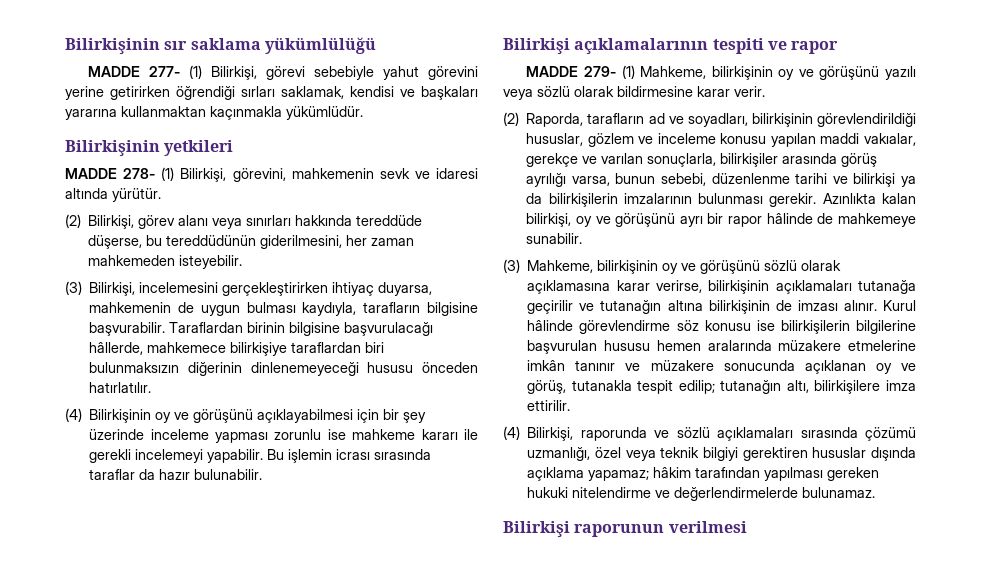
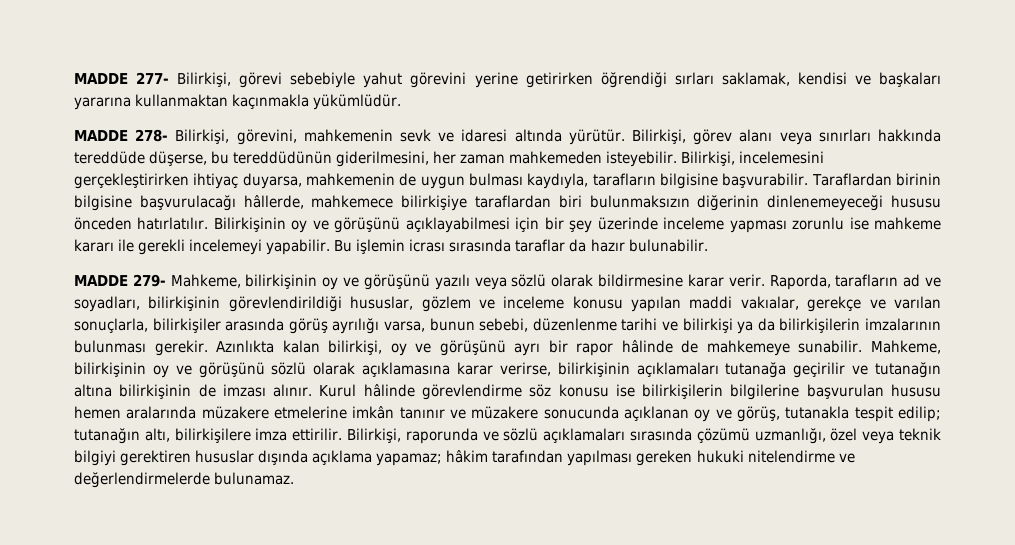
- Bilirkişinin sır saklama yükümlülüğü
- MADDE 277- (1) Bilirkişi, görevi sebebiyle yahut görevini yerine getirirken öğrendiği sırları saklamak, kendisi ve başkaları yararına kullanmaktan kaçınmakla yükümlüdür.
+ MADDE 277- Bilirkişi, görevi sebebiyle yahut görevini yerine getirirken öğrendiği sırları saklamak, kendisi ve başkaları yararına kullanmaktan kaçınmakla yükümlüdür.
- Bilirkişinin yetkileri
- MADDE 278- (1) Bilirkişi, görevini, mahkemenin sevk ve idaresi altında yürütür.
- (2) Bilirkişi, görev alanı veya sınırları hakkında tereddüde düşerse, bu tereddüdünün giderilmesini, her zaman mahkemeden isteyebilir.
- (3) Bilirkişi, incelemesini gerçekleştirirken ihtiyaç duyarsa, mahkemenin de uygun bulması kaydıyla, tarafların bilgisine başvurabilir.
+ MADDE 278- Bilirkişi, görevini, mahkemenin sevk ve idaresi altında yürütür. Bilirkişi, görev alanı veya sınırları hakkında tereddüde düşerse, bu tereddüdünün giderilmesini, her zaman mahkemeden isteyebilir. Bilirkişi, incelemesini gerçekleştirirken ihtiyaç duyarsa, mahkemenin de uygun bulması kaydıyla, tarafların bilgisine başvurabilir.
- Taraflardan birinin bilgisine başvurulacağı hâllerde, mahkemece bilirkişiye taraflardan biri bulunmaksızın diğerinin dinlenemeyeceği hususu önceden hatırlatılır.
- (4) Bilirkişinin oy ve görüşünü açıklayabilmesi için bir şey üzerinde inceleme yapması zorunlu ise mahkeme kararı ile gerekli incelemeyi yapabilir.
+ Taraflardan birinin bilgisine başvurulacağı hâllerde, mahkemece bilirkişiye taraflardan biri bulunmaksızın diğerinin dinlenemeyeceği hususu önceden hatırlatılır. Bilirkişinin oy ve görüşünü açıklayabilmesi için bir şey üzerinde inceleme yapması zorunlu ise mahkeme kararı ile gerekli incelemeyi yapabilir.
- Bilirkişi açıklamalarının tespiti ve rapor
- MADDE 279- (1) Mahkeme, bilirkişinin oy ve görüşünü yazılı veya sözlü olarak bildirmesine karar verir.
- (2) Raporda, tarafların ad ve soyadları, bilirkişinin görevlendirildiği hususlar, gözlem ve inceleme konusu yapılan maddi vakıalar, gerekçe ve varılan sonuçlarla, bilirkişiler arasında görüş ayrılığı varsa, bunun sebebi, düzenlenme tarihi ve bilirkişi ya da bilirkişilerin imzalarının bulunması gerekir.
+ MADDE 279- Mahkeme, bilirkişinin oy ve görüşünü yazılı veya sözlü olarak bildirmesine karar verir. Raporda, tarafların ad ve soyadları, bilirkişinin görevlendirildiği hususlar, gözlem ve inceleme konusu yapılan maddi vakıalar, gerekçe ve varılan sonuçlarla, bilirkişiler arasında görüş ayrılığı varsa, bunun sebebi, düzenlenme tarihi ve bilirkişi ya da bilirkişilerin imzalarının bulunması gerekir.
- Azınlıkta kalan bilirkişi, oy ve görüşünü ayrı bir rapor hâlinde de mahkemeye sunabilir.
- (3) Mahkeme, bilirkişinin oy ve görüşünü sözlü olarak açıklamasına karar verirse, bilirkişinin açıklamaları tutanağa geçirilir ve tutanağın altına bilirkişinin de imzası alınır.
+ Azınlıkta kalan bilirkişi, oy ve görüşünü ayrı bir rapor hâlinde de mahkemeye sunabilir. Mahkeme, bilirkişinin oy ve görüşünü sözlü olarak açıklamasına karar verirse, bilirkişinin açıklamaları tutanağa geçirilir ve tutanağın altına bilirkişinin de imzası alınır.
- Kurul hâlinde görevlendirme söz konusu ise bilirkişilerin bilgilerine başvurulan hususu hemen aralarında müzakere etmelerine imkân tanınır ve müzakere sonucunda açıklanan oy ve görüş, tutanakla tespit edilip; tutanağın altı, bilirkişilere imza ettirilir.
- (4) Bilirkişi, raporunda ve sözlü açıklamaları sırasında çözümü uzmanlığı, özel veya teknik bilgiyi gerektiren hususlar dışında açıklama yapamaz; hâkim tarafından yapılması gereken hukuki nitelendirme ve değerlendirmelerde bulunamaz.
+ Kurul hâlinde görevlendirme söz konusu ise bilirkişilerin bilgilerine başvurulan hususu hemen aralarında müzakere etmelerine imkân tanınır ve müzakere sonucunda açıklanan oy ve görüş, tutanakla tespit edilip; tutanağın altı, bilirkişilere imza ettirilir. Bilirkişi, raporunda ve sözlü açıklamaları sırasında çözümü uzmanlığı, özel veya teknik bilgiyi gerektiren hususlar dışında açıklama yapamaz; hâkim tarafından yapılması gereken hukuki nitelendirme ve değerlendirmelerde bulunamaz.
- Bilirkişi raporunun verilmesi

